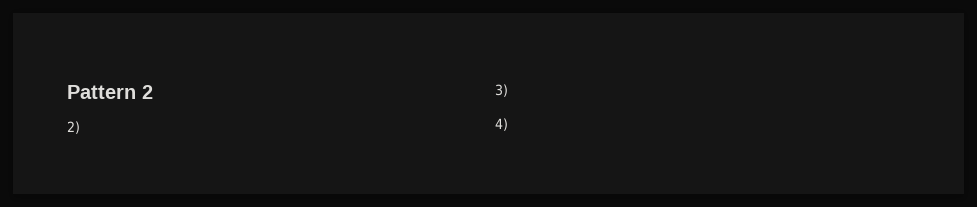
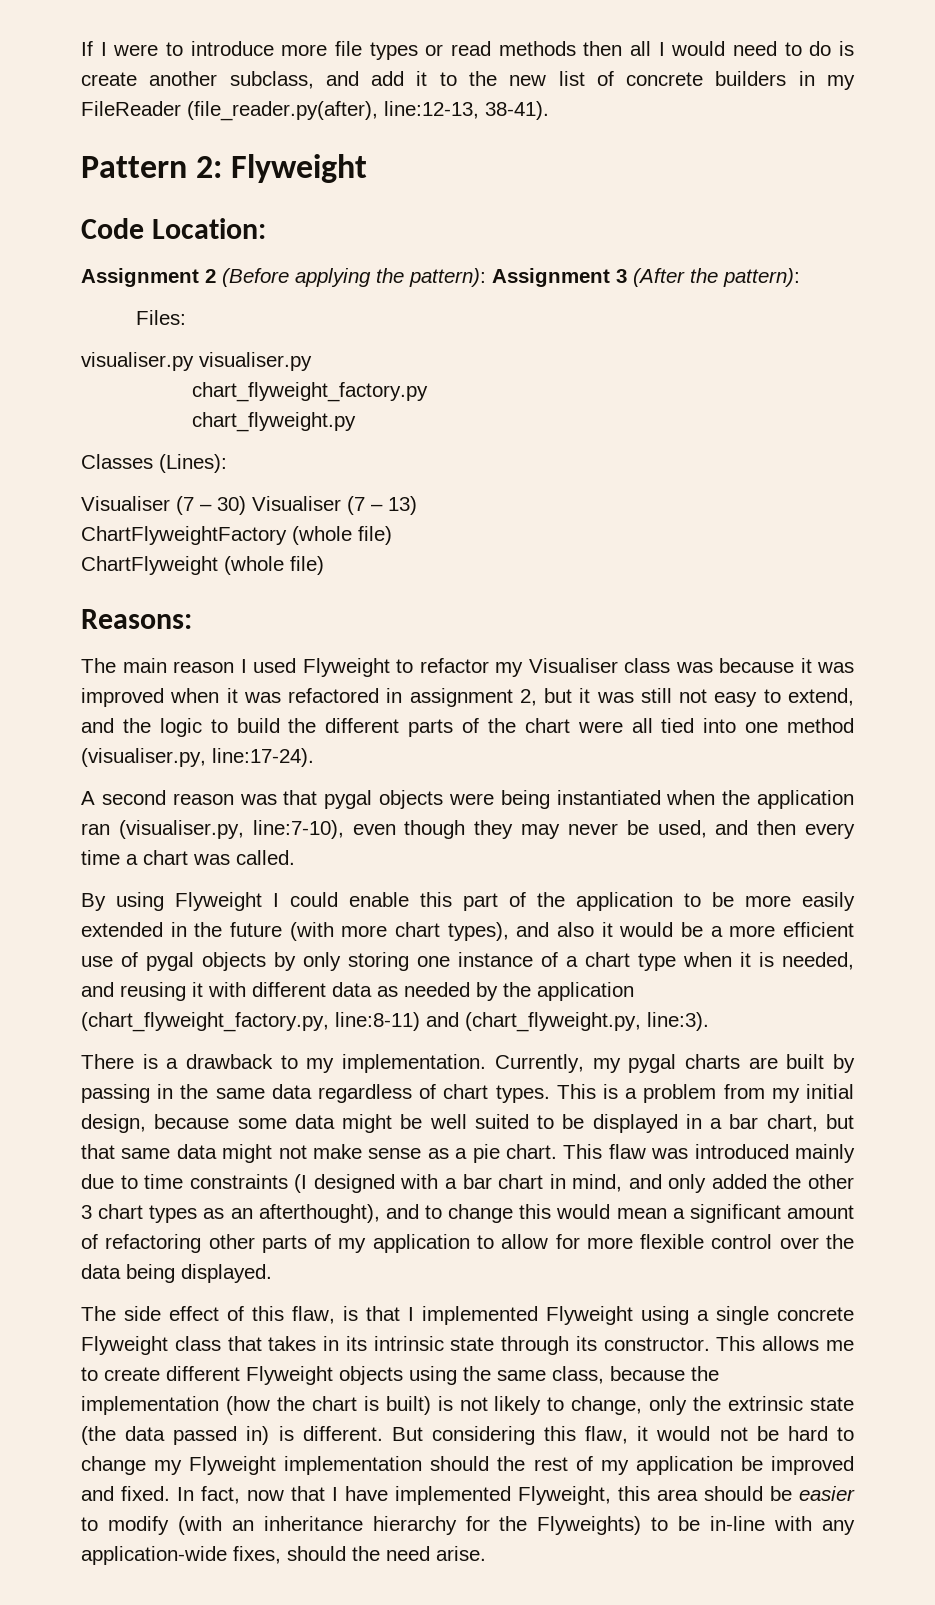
- Pattern 2
- 2)
- 3)
- 4)
+ If I were to introduce more file types or read methods then all I would need to do is create another subclass, and add it to the new list of concrete builders in my FileReader (file_reader.py(after), line:12-13, 38-41).
+ Pattern 2: Flyweight
+ Code Location:
+ Assignment 2 (Before applying the pattern): Assignment 3 (After the pattern):
+ Files:
+ visualiser.py visualiser.py
+ chart_flyweight_factory.py
+ chart_flyweight.py
+ Classes (Lines):
+ Visualiser (7 – 30) Visualiser (7 – 13)
+ ChartFlyweightFactory (whole file)
+ ChartFlyweight (whole file)
+ Reasons:
+ The main reason I used Flyweight to refactor my Visualiser class was because it was improved when it was refactored in assignment 2, but it was still not easy to extend, and the logic to build the different parts of the chart were all tied into one method (visualiser.py, line:17-24).
+ A second reason was that pygal objects were being instantiated when the application ran (visualiser.py, line:7-10), even though they may never be used, and then every time a chart was called.
+ By using Flyweight I could enable this part of the application to be more easily extended in the future (with more chart types), and also it would be a more efficient use of pygal objects by only storing one instance of a chart type when it is needed, and reusing it with different data as needed by the application (chart_flyweight_factory.py, line:8-11) and (chart_flyweight.py, line:3).
+ There is a drawback to my implementation. Currently, my pygal charts are built by passing in the same data regardless of chart types. This is a problem from my initial design, because some data might be well suited to be displayed in a bar chart, but that same data might not make sense as a pie chart. This flaw was introduced mainly due to time constraints (I designed with a bar chart in mind, and only added the other 3 chart types as an afterthought), and to change this would mean a significant amount of refactoring other parts of my application to allow for more flexible control over the data being displayed.
+ The side effect of this flaw, is that I implemented Flyweight using a single concrete Flyweight class that takes in its intrinsic state through its constructor. This allows me to create different Flyweight objects using the same class, because the implementation (how the chart is built) is not likely to change, only the extrinsic state (the data passed in) is different. But considering this flaw, it would not be hard to change my Flyweight implementation should the rest of my application be improved and fixed. In fact, now that I have implemented Flyweight, this area should be easier to modify (with an inheritance hierarchy for the Flyweights) to be in-line with any application-wide fixes, should the need arise.

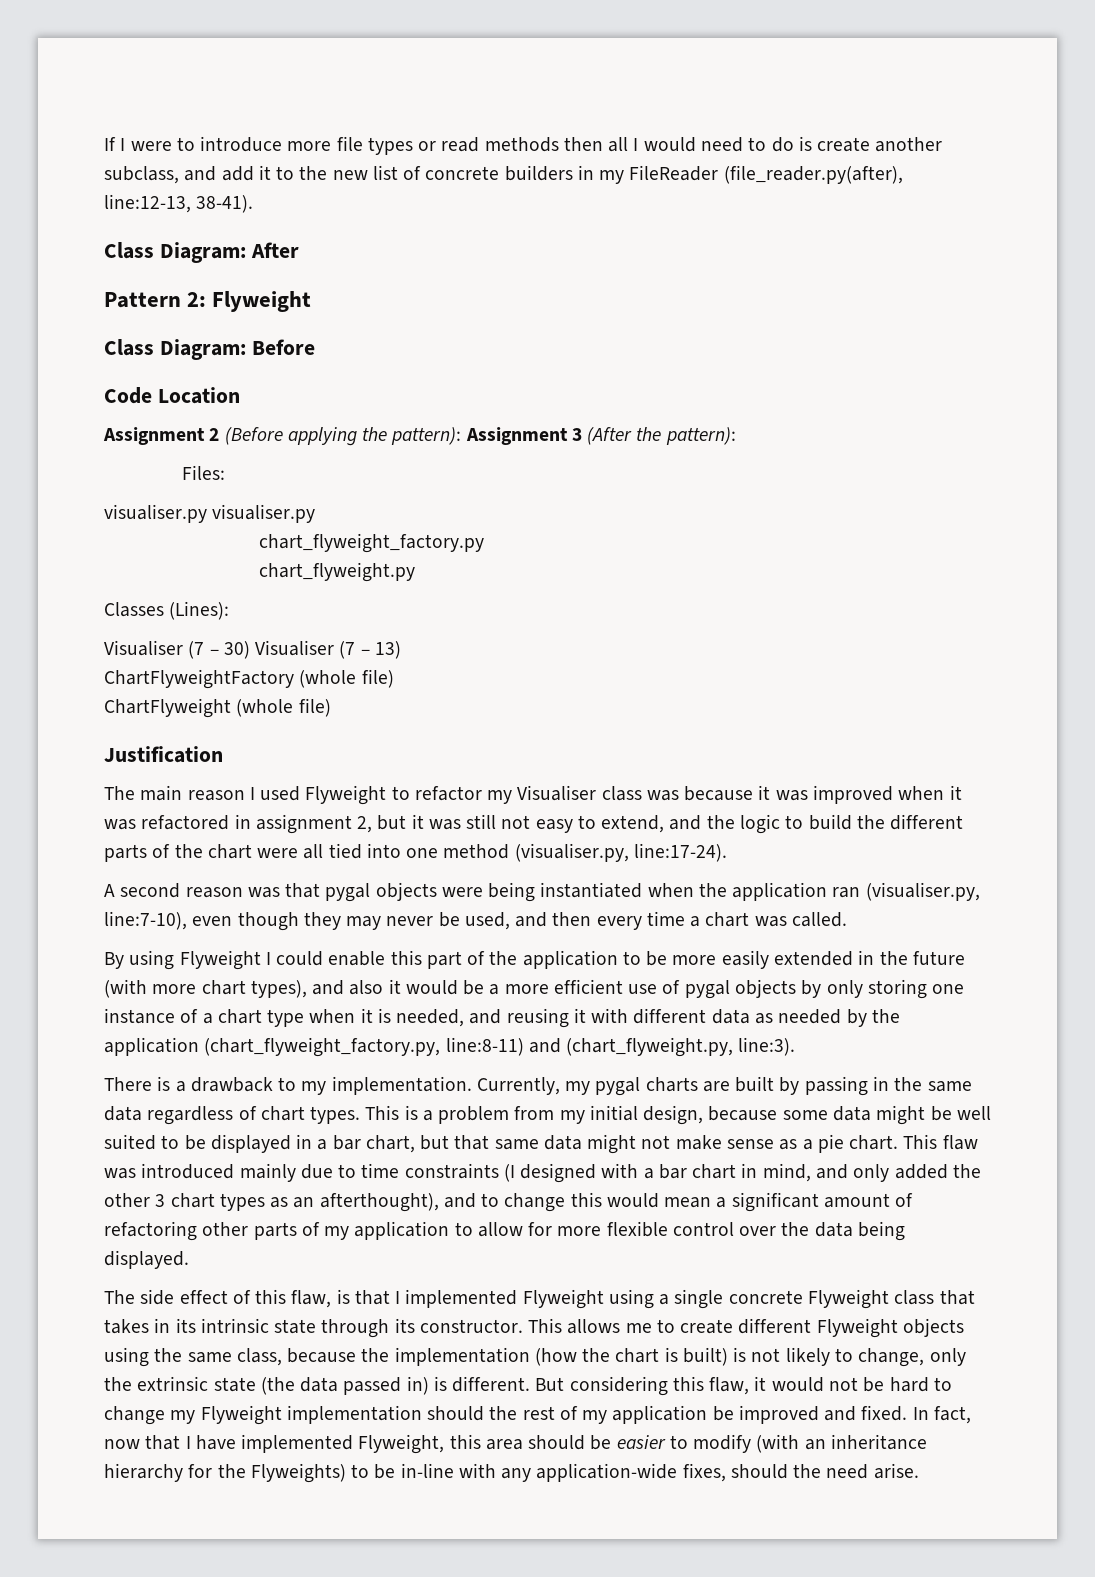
+ Class Diagram: After
+ Class Diagram: Before
- Code Location:
+ Code Location
- Reasons:
+ Justification

